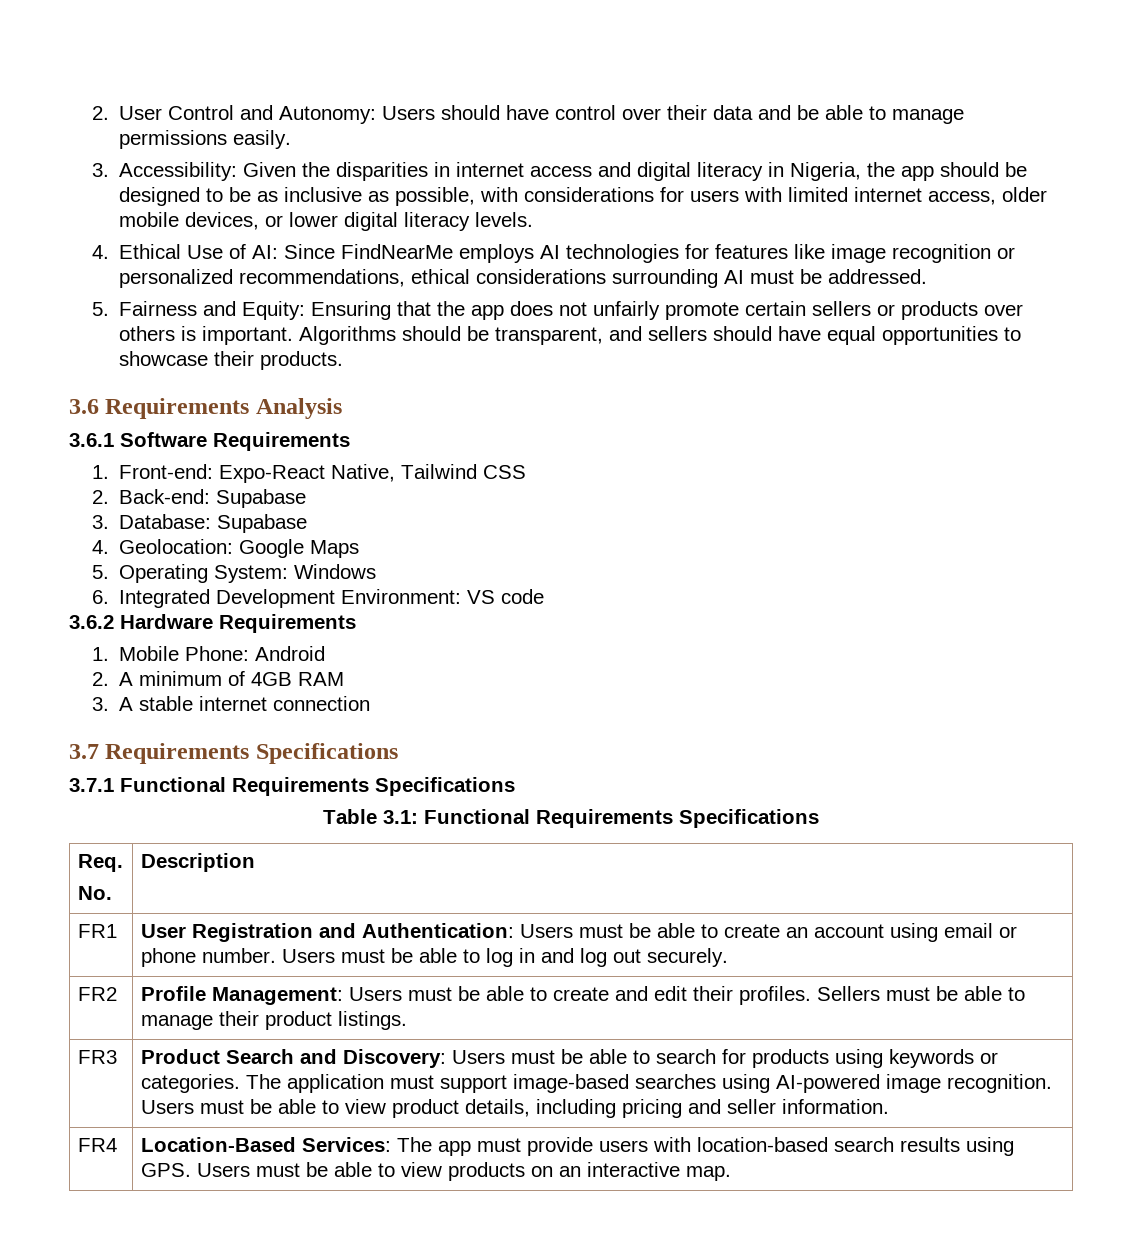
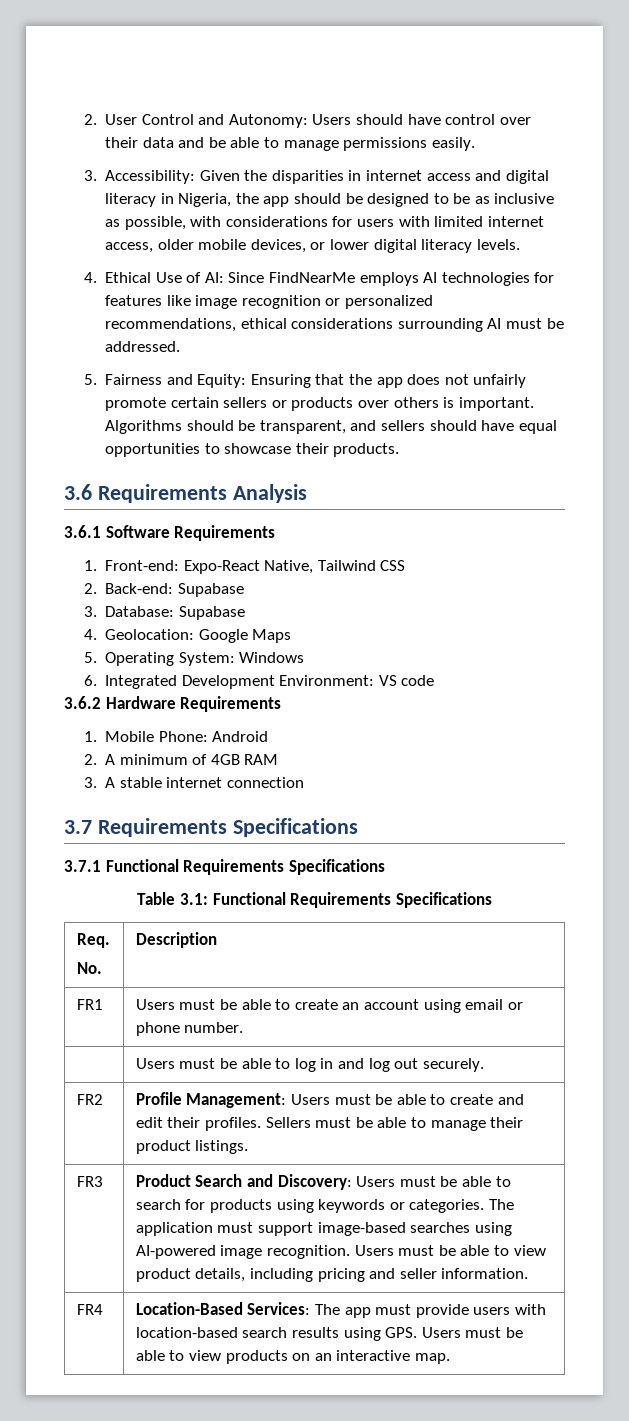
- FR1 | User Registration and Authentication: Users must be able to create an account using email or phone number. Users must be able to log in and log out securely.
+ FR1 | Users must be able to create an account using email or phone number.
+ | Users must be able to log in and log out securely.

